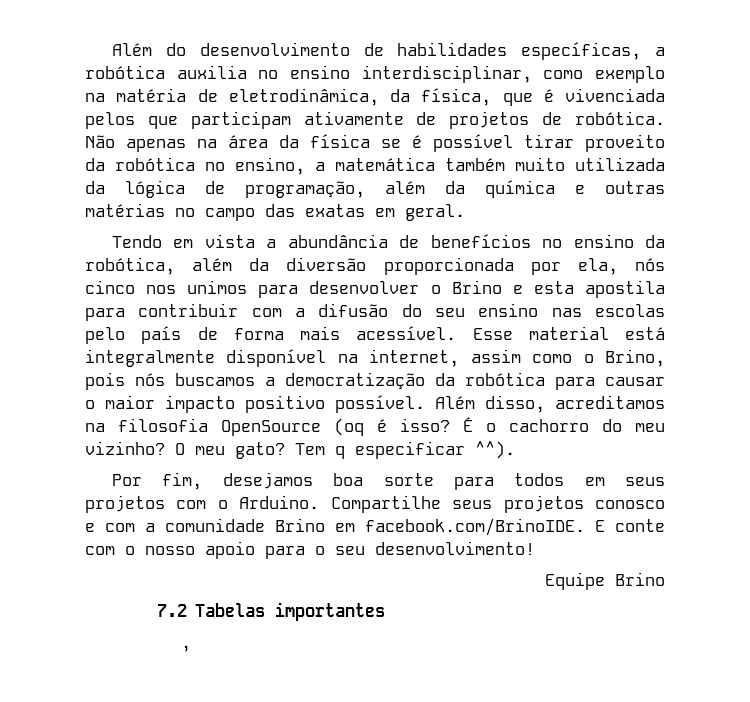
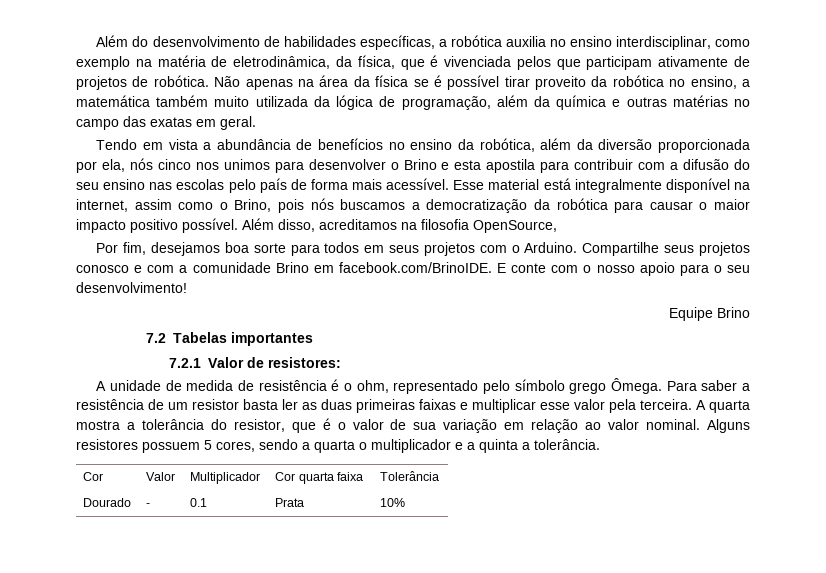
- Além disso, acreditamos na filosofia OpenSource (oq é isso? É o cachorro do meu vizinho? O meu gato? Tem q especificar ^^).
+ Além disso, acreditamos na filosofia OpenSource,
- ,
+ 7.2.1 Valor de resistores:
+ A unidade de medida de resistência é o ohm, representado pelo símbolo grego Ômega. Para saber a resistência de um resistor basta ler as duas primeiras faixas e multiplicar esse valor pela terceira. A quarta mostra a tolerância do resistor, que é o valor de sua variação em relação ao valor nominal. Alguns resistores possuem 5 cores, sendo a quarta o multiplicador e a quinta a tolerância.
+ Cor | Valor | Multiplicador | Cor quarta faixa | Tolerância
+ Dourado | - | 0.1 | Prata | 10%

